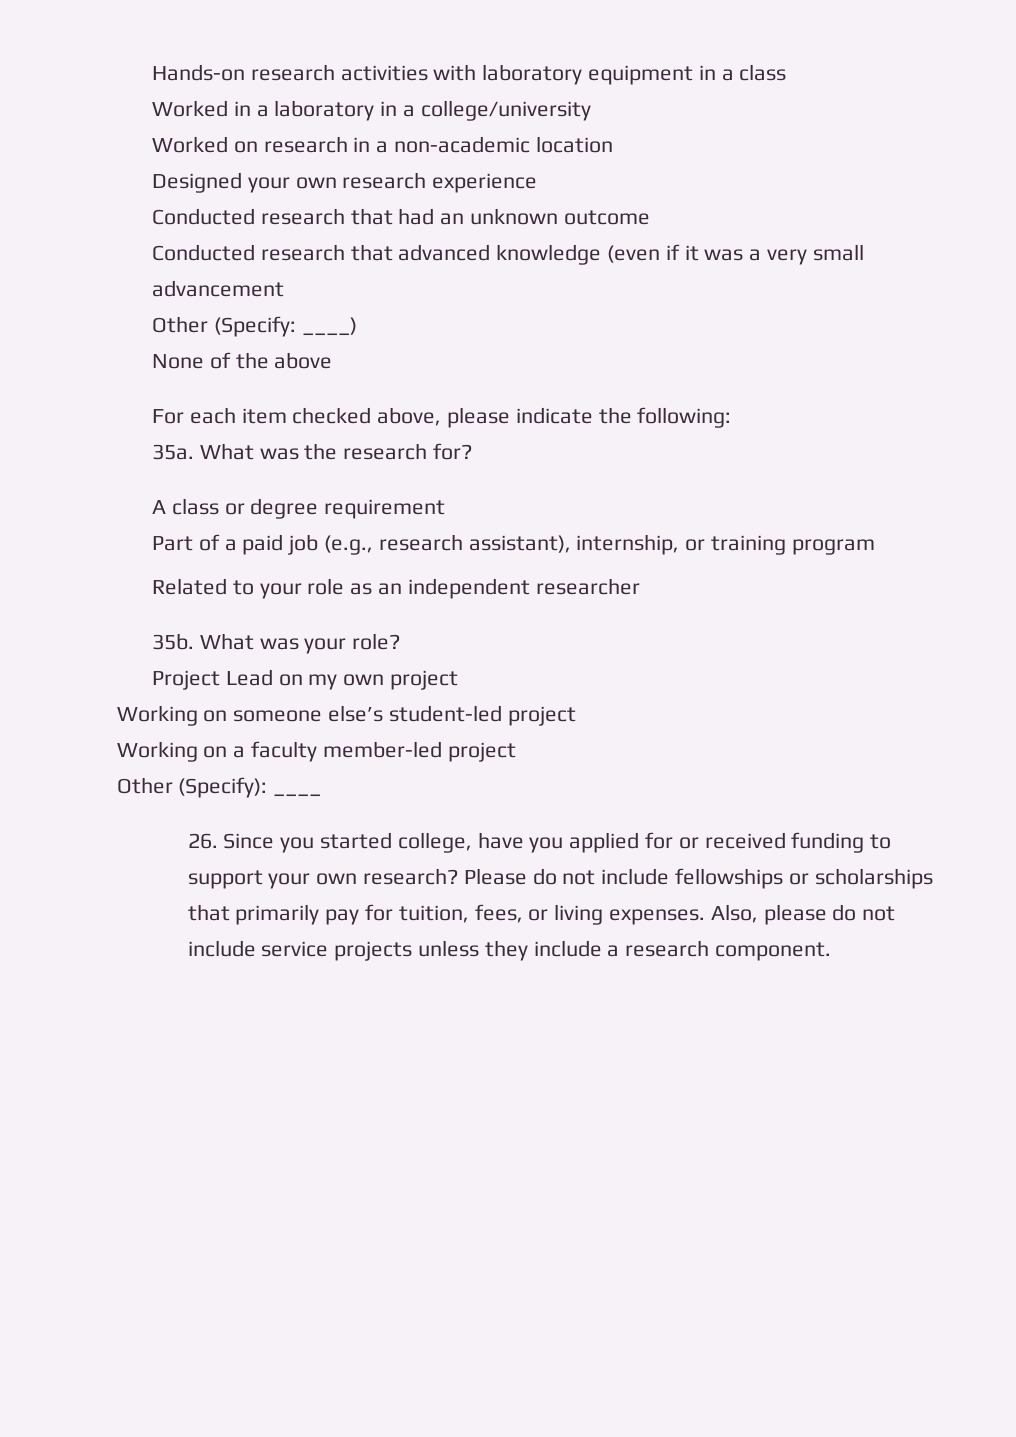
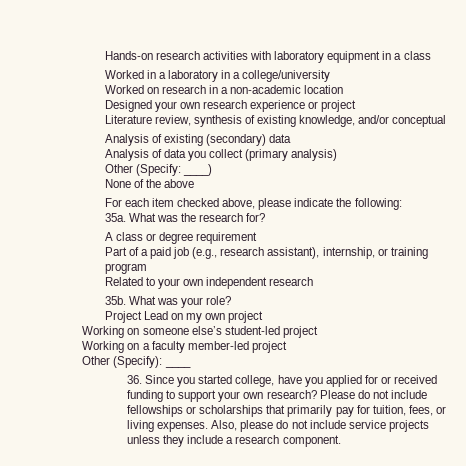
- Designed your own research experience
- Conducted research that had an unknown outcome
- Conducted research that advanced knowledge (even if it was a very small advancement
+ Designed your own research experience or project
+ Literature review, synthesis of existing knowledge, and/or conceptual
+ Analysis of existing (secondary) data
+ Analysis of data you collect (primary analysis)
- Related to your role as an independent researcher
+ Related to your own independent research
- 26. Since you started college, have you applied for or received funding to support your own research?
+ 36. Since you started college, have you applied for or received funding to support your own research?

